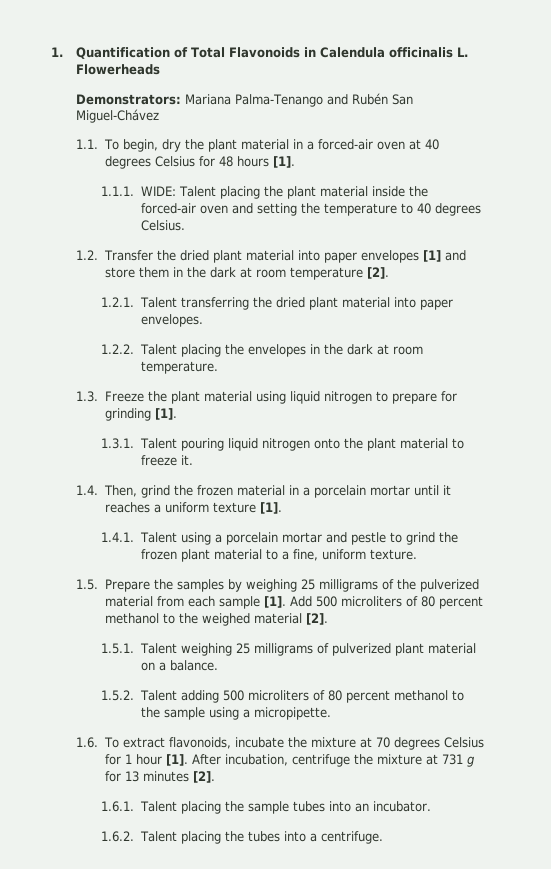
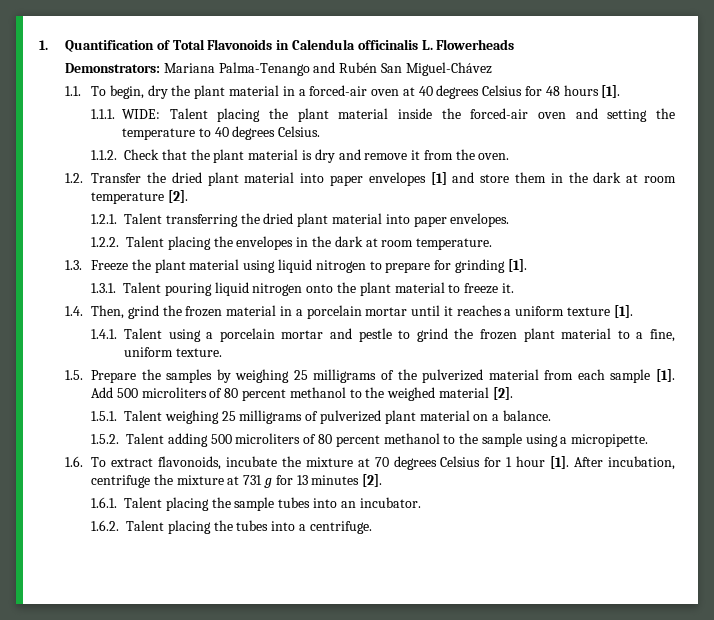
+ 1.1.2. Check that the plant material is dry and remove it from the oven.

